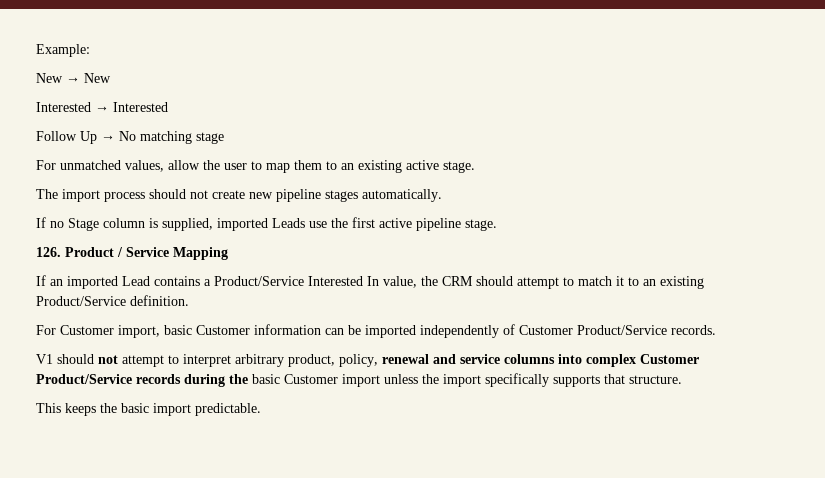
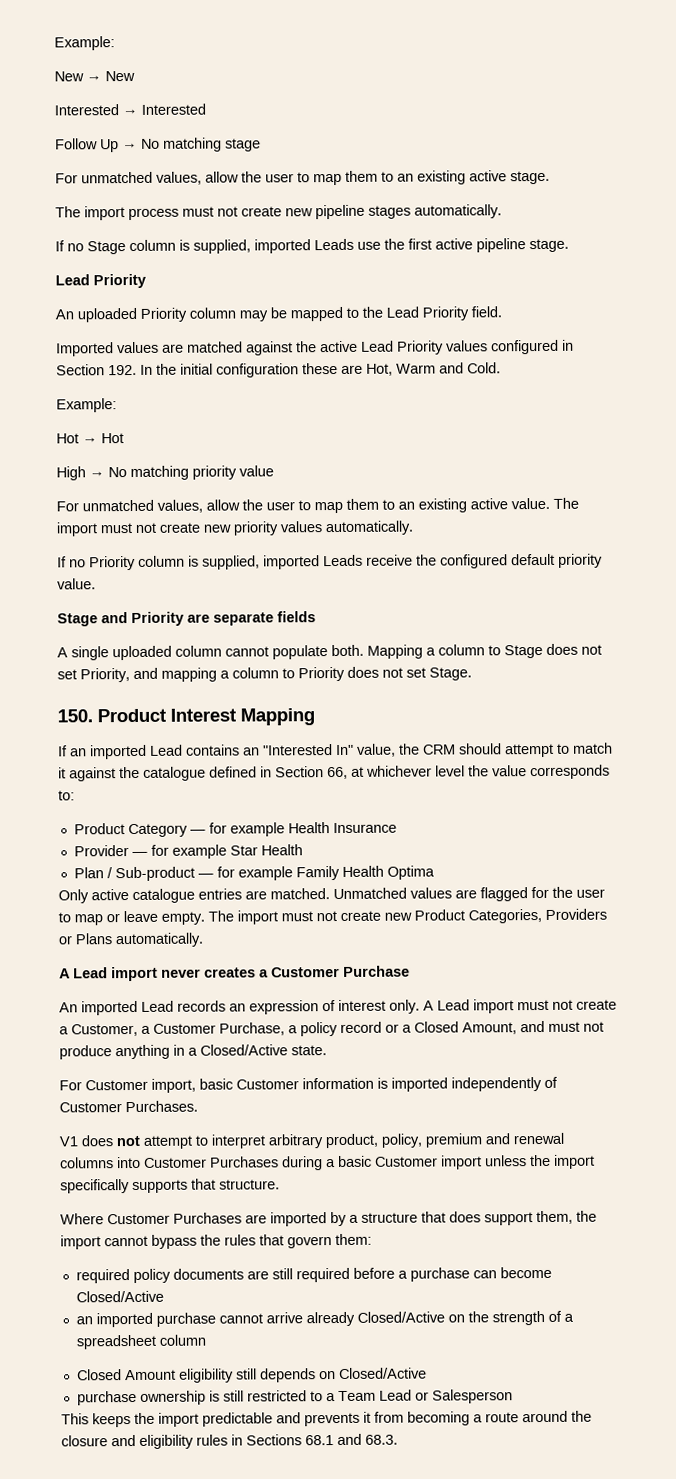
- The import process should not create new pipeline stages automatically.
+ The import process must not create new pipeline stages automatically.
  If no Stage column is supplied, imported Leads use the first active pipeline stage.
- 126. Product / Service Mapping
+ Lead Priority
+ An uploaded Priority column may be mapped to the Lead Priority field.
+ Imported values are matched against the active Lead Priority values configured in Section 192. In the initial configuration these are Hot, Warm and Cold.
+ Example:
+ Hot → Hot
+ High → No matching priority value
+ For unmatched values, allow the user to map them to an existing active value. The import must not create new priority values automatically.
+ If no Priority column is supplied, imported Leads receive the configured default priority value.
+ Stage and Priority are separate fields
+ A single uploaded column cannot populate both. Mapping a column to Stage does not set Priority, and mapping a column to Priority does not set Stage.
+ 150. Product Interest Mapping
- If an imported Lead contains a Product/Service Interested In value, the CRM should attempt to match it to an existing Product/Service definition.
+ If an imported Lead contains an "Interested In" value, the CRM should attempt to match it against the catalogue defined in Section 66, at whichever level the value corresponds to:
+ Product Category — for example Health Insurance
+ Provider — for example Star Health
+ Plan / Sub-product — for example Family Health Optima
+ Only active catalogue entries are matched. Unmatched values are flagged for the user to map or leave empty. The import must not create new Product Categories, Providers or Plans automatically.
+ A Lead import never creates a Customer Purchase
+ An imported Lead records an expression of interest only. A Lead import must not create a Customer, a Customer Purchase, a policy record or a Closed Amount, and must not produce anything in a Closed/Active state.
- For Customer import, basic Customer information can be imported independently of Customer Product/Service records.
+ For Customer import, basic Customer information is imported independently of Customer Purchases.
- V1 should not attempt to interpret arbitrary product, policy, renewal and service columns into complex Customer Product/Service records during the basic Customer import unless the import specifically supports that structure.
+ V1 does not attempt to interpret arbitrary product, policy, premium and renewal columns into Customer Purchases during a basic Customer import unless the import specifically supports that structure.
- This keeps the basic import predictable.
+ Where Customer Purchases are imported by a structure that does support them, the import cannot bypass the rules that govern them:
+ required policy documents are still required before a purchase can become Closed/Active
+ an imported purchase cannot arrive already Closed/Active on the strength of a spreadsheet column
+ Closed Amount eligibility still depends on Closed/Active
+ purchase ownership is still restricted to a Team Lead or Salesperson
+ This keeps the import predictable and prevents it from becoming a route around the closure and eligibility rules in Sections 68.1 and 68.3.

